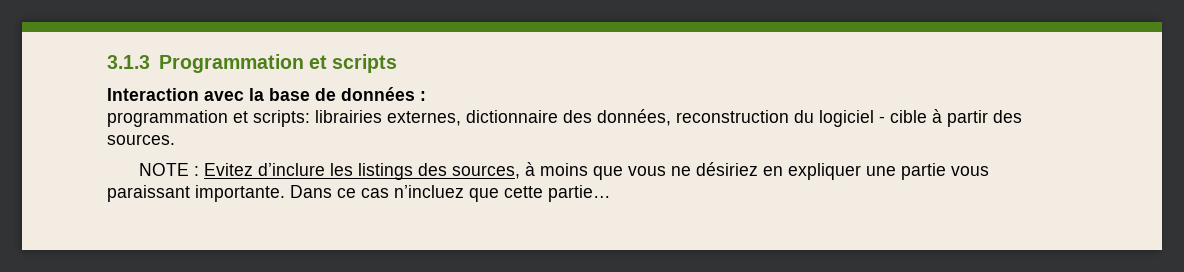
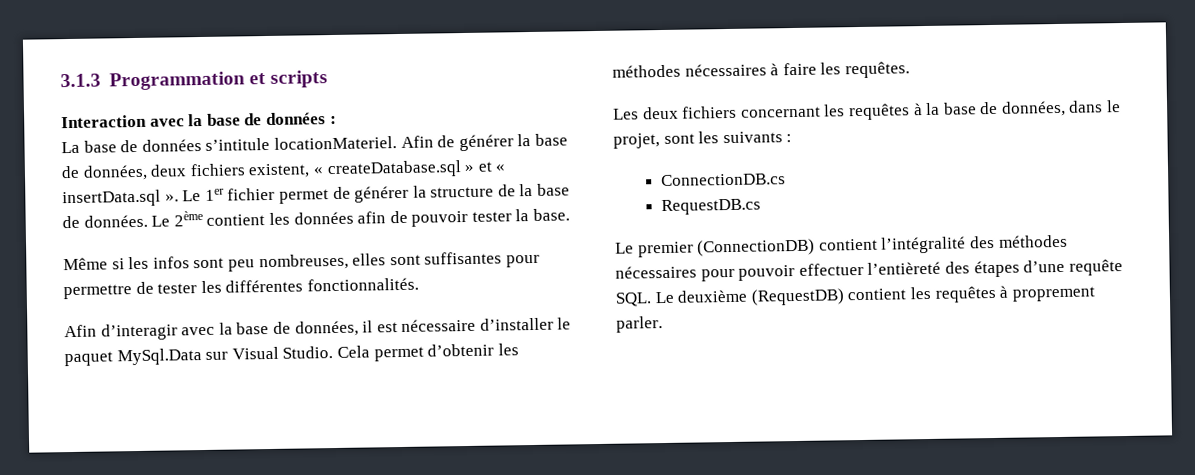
- programmation et scripts: librairies externes, dictionnaire des données, reconstruction du logiciel - cible à partir des sources.
- NOTE : Evitez d’inclure les listings des sources, à moins que vous ne désiriez en expliquer une partie vous paraissant importante. Dans ce cas n’incluez que cette partie…
+ La base de données s’intitule locationMateriel. Afin de générer la base de données, deux fichiers existent, « createDatabase.sql » et « insertData.sql ». Le 1er fichier permet de générer la structure de la base de données. Le 2ème contient les données afin de pouvoir tester la base.
+ Même si les infos sont peu nombreuses, elles sont suffisantes pour permettre de tester les différentes fonctionnalités.
+ Afin d’interagir avec la base de données, il est nécessaire d’installer le paquet MySql.Data sur Visual Studio. Cela permet d’obtenir les méthodes nécessaires à faire les requêtes.
+ Les deux fichiers concernant les requêtes à la base de données, dans le projet, sont les suivants :
+ ConnectionDB.cs
+ RequestDB.cs
+ Le premier (ConnectionDB) contient l’intégralité des méthodes nécessaires pour pouvoir effectuer l’entièreté des étapes d’une requête SQL. Le deuxième (RequestDB) contient les requêtes à proprement parler.

